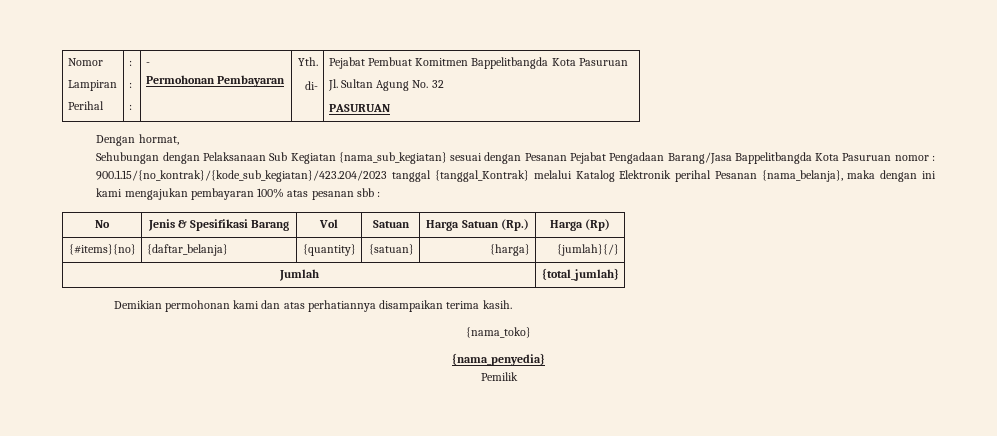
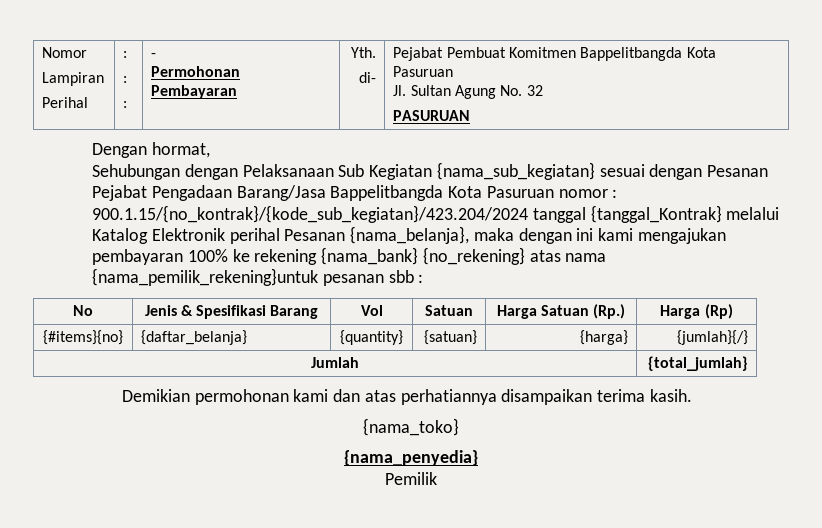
- Sehubungan dengan Pelaksanaan Sub Kegiatan {nama_sub_kegiatan} sesuai dengan Pesanan Pejabat Pengadaan Barang/Jasa Bappelitbangda Kota Pasuruan nomor : 900.1.15/{no_kontrak}/{kode_sub_kegiatan}/423.204/2023 tanggal {tanggal_Kontrak} melalui Katalog Elektronik perihal Pesanan {nama_belanja}, maka dengan ini kami mengajukan pembayaran 100% atas pesanan sbb :
+ Sehubungan dengan Pelaksanaan Sub Kegiatan {nama_sub_kegiatan} sesuai dengan Pesanan Pejabat Pengadaan Barang/Jasa Bappelitbangda Kota Pasuruan nomor : 900.1.15/{no_kontrak}/{kode_sub_kegiatan}/423.204/2024 tanggal {tanggal_Kontrak} melalui Katalog Elektronik perihal Pesanan {nama_belanja}, maka dengan ini kami mengajukan pembayaran 100% ke rekening {nama_bank} {no_rekening} atas nama {nama_pemilik_rekening}untuk pesanan sbb :

